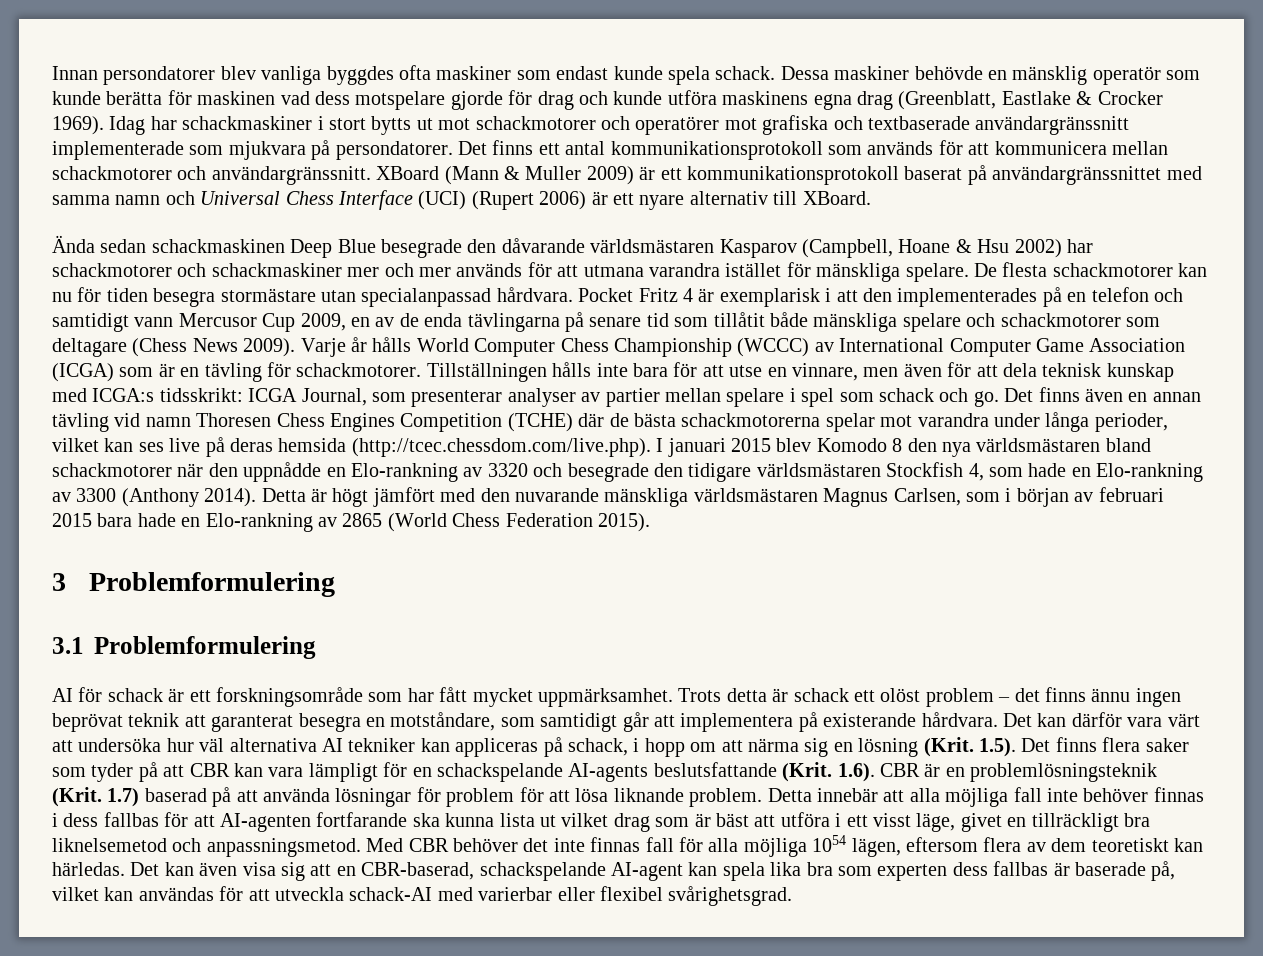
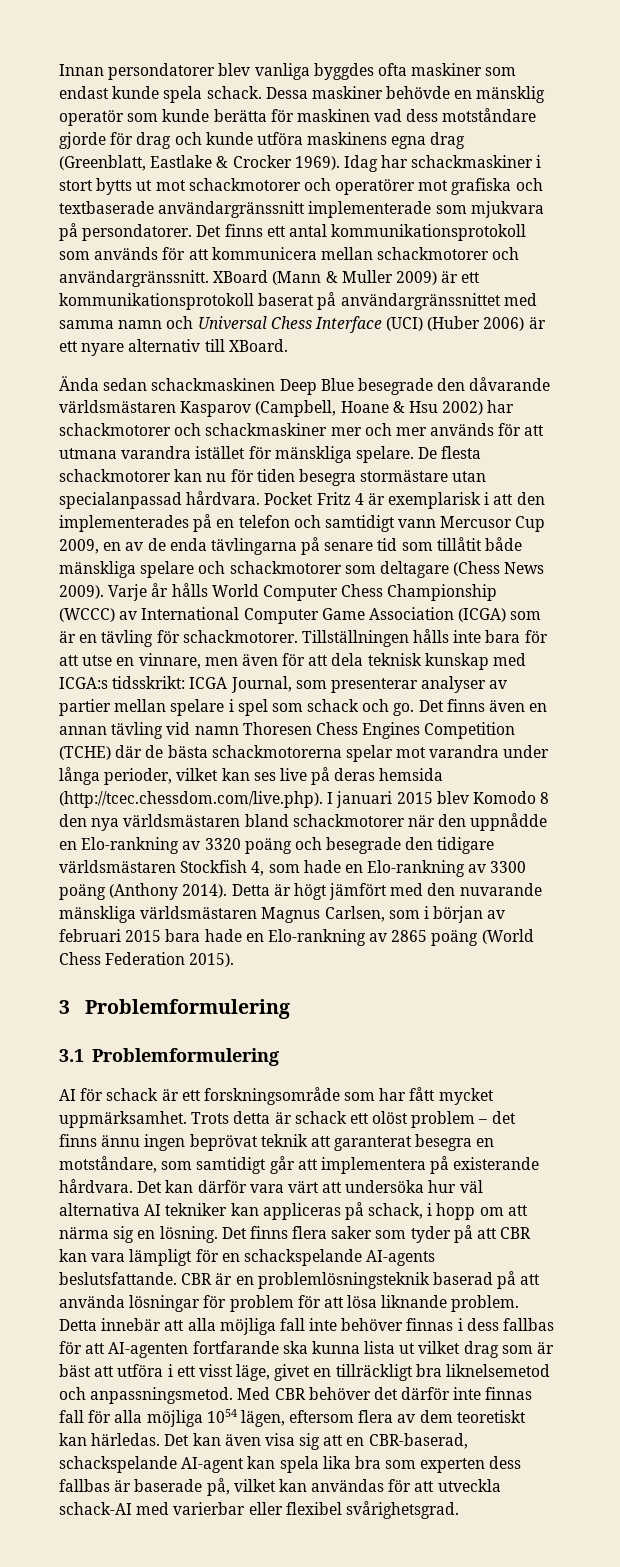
- Dessa maskiner behövde en mänsklig operatör som kunde berätta för maskinen vad dess motspelare gjorde för drag och kunde utföra maskinens egna drag (Greenblatt, Eastlake & Crocker 1969).
+ Dessa maskiner behövde en mänsklig operatör som kunde berätta för maskinen vad dess motståndare gjorde för drag och kunde utföra maskinens egna drag (Greenblatt, Eastlake & Crocker 1969).
- XBoard (Mann & Muller 2009) är ett kommunikationsprotokoll baserat på användargränssnittet med samma namn och Universal Chess Interface (UCI) (Rupert 2006) är ett nyare alternativ till XBoard.
+ XBoard (Mann & Muller 2009) är ett kommunikationsprotokoll baserat på användargränssnittet med samma namn och Universal Chess Interface (UCI) (Huber 2006) är ett nyare alternativ till XBoard.
- Det finns även en annan tävling vid namn Thoresen Chess Engines Competition (TCHE) där de bästa schackmotorerna spelar mot varandra under långa perioder, vilket kan ses live på deras hemsida (http://tcec.chessdom.com/live.php). I januari 2015 blev Komodo 8 den nya världsmästaren bland schackmotorer när den uppnådde en Elo-rankning av 3320 och besegrade den tidigare världsmästaren Stockfish 4, som hade en Elo-rankning av 3300 (Anthony 2014).
+ Det finns även en annan tävling vid namn Thoresen Chess Engines Competition (TCHE) där de bästa schackmotorerna spelar mot varandra under långa perioder, vilket kan ses live på deras hemsida (http://tcec.chessdom.com/live.php). I januari 2015 blev Komodo 8 den nya världsmästaren bland schackmotorer när den uppnådde en Elo-rankning av 3320 poäng och besegrade den tidigare världsmästaren Stockfish 4, som hade en Elo-rankning av 3300 poäng (Anthony 2014).
- Detta är högt jämfört med den nuvarande mänskliga världsmästaren Magnus Carlsen, som i början av februari 2015 bara hade en Elo-rankning av 2865 (World Chess Federation 2015).
+ Detta är högt jämfört med den nuvarande mänskliga världsmästaren Magnus Carlsen, som i början av februari 2015 bara hade en Elo-rankning av 2865 poäng (World Chess Federation 2015).
- Det kan därför vara värt att undersöka hur väl alternativa AI tekniker kan appliceras på schack, i hopp om att närma sig en lösning (Krit. 1.5). Det finns flera saker som tyder på att CBR kan vara lämpligt för en schackspelande AI-agents beslutsfattande (Krit. 1.6). CBR är en problemlösningsteknik (Krit. 1.7) baserad på att använda lösningar för problem för att lösa liknande problem.
+ Det kan därför vara värt att undersöka hur väl alternativa AI tekniker kan appliceras på schack, i hopp om att närma sig en lösning. Det finns flera saker som tyder på att CBR kan vara lämpligt för en schackspelande AI-agents beslutsfattande. CBR är en problemlösningsteknik baserad på att använda lösningar för problem för att lösa liknande problem.
- Med CBR behöver det inte finnas fall för alla möjliga 1054 lägen, eftersom flera av dem teoretiskt kan härledas.
+ Med CBR behöver det därför inte finnas fall för alla möjliga 1054 lägen, eftersom flera av dem teoretiskt kan härledas.

